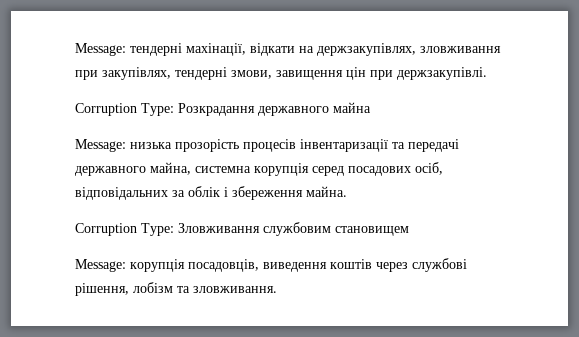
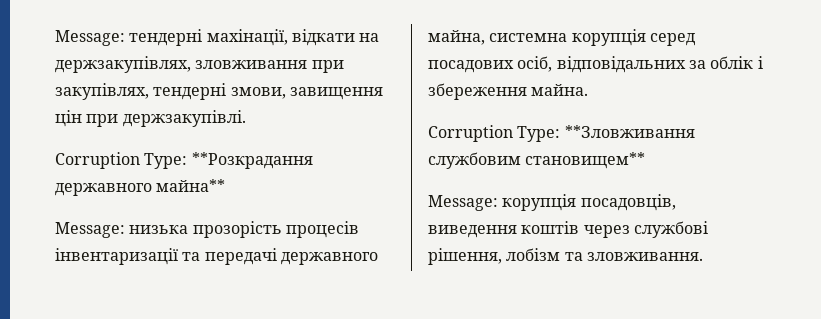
- Corruption Type: Розкрадання державного майна
+ Corruption Type: **Розкрадання державного майна**
- Corruption Type: Зловживання службовим становищем
+ Corruption Type: **Зловживання службовим становищем**

